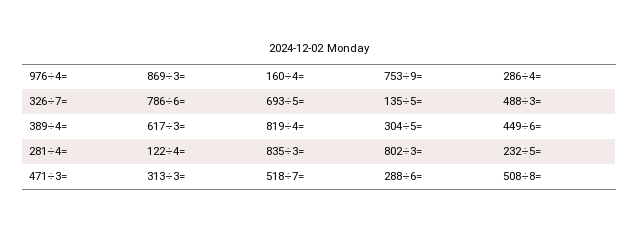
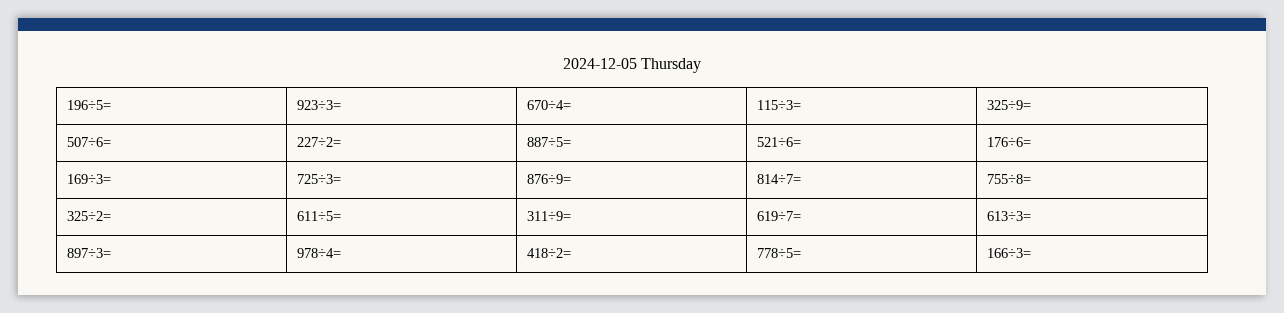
- 2024-12-02 Monday
- 976÷4= | 869÷3= | 160÷4= | 753÷9= | 286÷4=
- 326÷7= | 786÷6= | 693÷5= | 135÷5= | 488÷3=
- 389÷4= | 617÷3= | 819÷4= | 304÷5= | 449÷6=
- 281÷4= | 122÷4= | 835÷3= | 802÷3= | 232÷5=
- 471÷3= | 313÷3= | 518÷7= | 288÷6= | 508÷8=
+ 2024-12-05 Thursday
+ 196÷5= | 923÷3= | 670÷4= | 115÷3= | 325÷9=
+ 507÷6= | 227÷2= | 887÷5= | 521÷6= | 176÷6=
+ 169÷3= | 725÷3= | 876÷9= | 814÷7= | 755÷8=
+ 325÷2= | 611÷5= | 311÷9= | 619÷7= | 613÷3=
+ 897÷3= | 978÷4= | 418÷2= | 778÷5= | 166÷3=

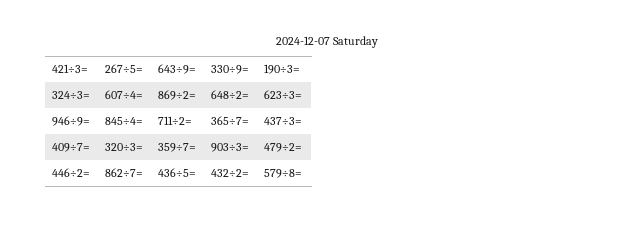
- 2024-12-05 Thursday
- 196÷5= | 923÷3= | 670÷4= | 115÷3= | 325÷9=
- 507÷6= | 227÷2= | 887÷5= | 521÷6= | 176÷6=
- 169÷3= | 725÷3= | 876÷9= | 814÷7= | 755÷8=
- 325÷2= | 611÷5= | 311÷9= | 619÷7= | 613÷3=
- 897÷3= | 978÷4= | 418÷2= | 778÷5= | 166÷3=
+ 2024-12-07 Saturday
+ 421÷3= | 267÷5= | 643÷9= | 330÷9= | 190÷3=
+ 324÷3= | 607÷4= | 869÷2= | 648÷2= | 623÷3=
+ 946÷9= | 845÷4= | 711÷2= | 365÷7= | 437÷3=
+ 409÷7= | 320÷3= | 359÷7= | 903÷3= | 479÷2=
+ 446÷2= | 862÷7= | 436÷5= | 432÷2= | 579÷8=

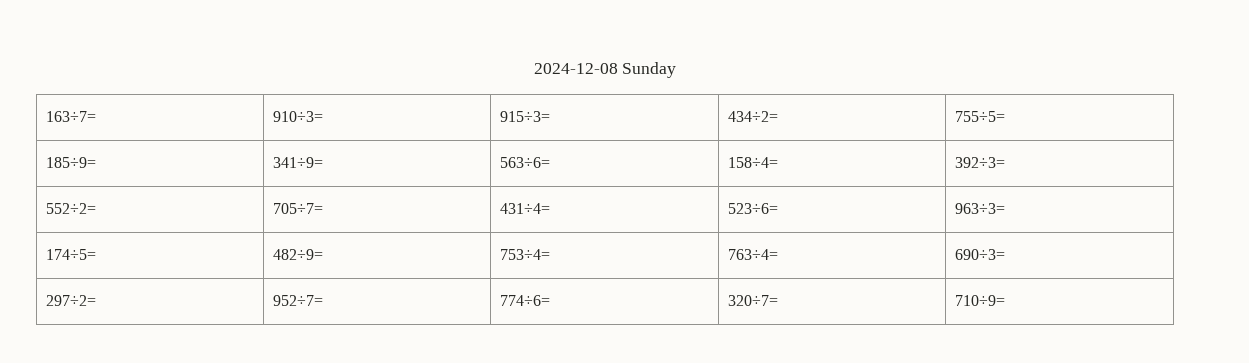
- 2024-12-07 Saturday
- 421÷3= | 267÷5= | 643÷9= | 330÷9= | 190÷3=
- 324÷3= | 607÷4= | 869÷2= | 648÷2= | 623÷3=
- 946÷9= | 845÷4= | 711÷2= | 365÷7= | 437÷3=
- 409÷7= | 320÷3= | 359÷7= | 903÷3= | 479÷2=
- 446÷2= | 862÷7= | 436÷5= | 432÷2= | 579÷8=
+ 2024-12-08 Sunday
+ 163÷7= | 910÷3= | 915÷3= | 434÷2= | 755÷5=
+ 185÷9= | 341÷9= | 563÷6= | 158÷4= | 392÷3=
+ 552÷2= | 705÷7= | 431÷4= | 523÷6= | 963÷3=
+ 174÷5= | 482÷9= | 753÷4= | 763÷4= | 690÷3=
+ 297÷2= | 952÷7= | 774÷6= | 320÷7= | 710÷9=

